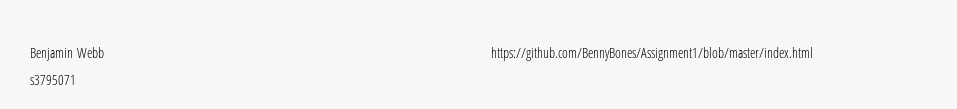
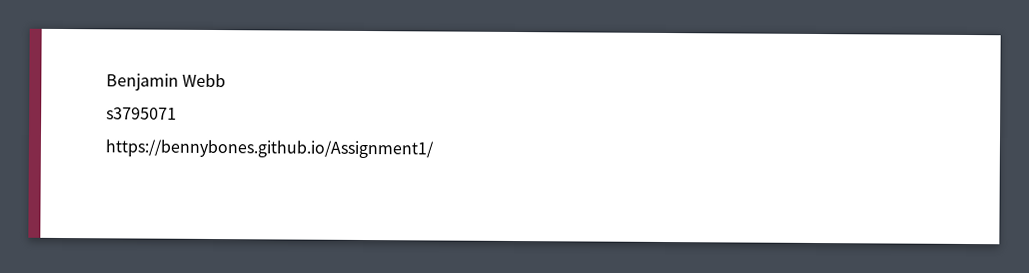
- https://github.com/BennyBones/Assignment1/blob/master/index.html
+ https://bennybones.github.io/Assignment1/

